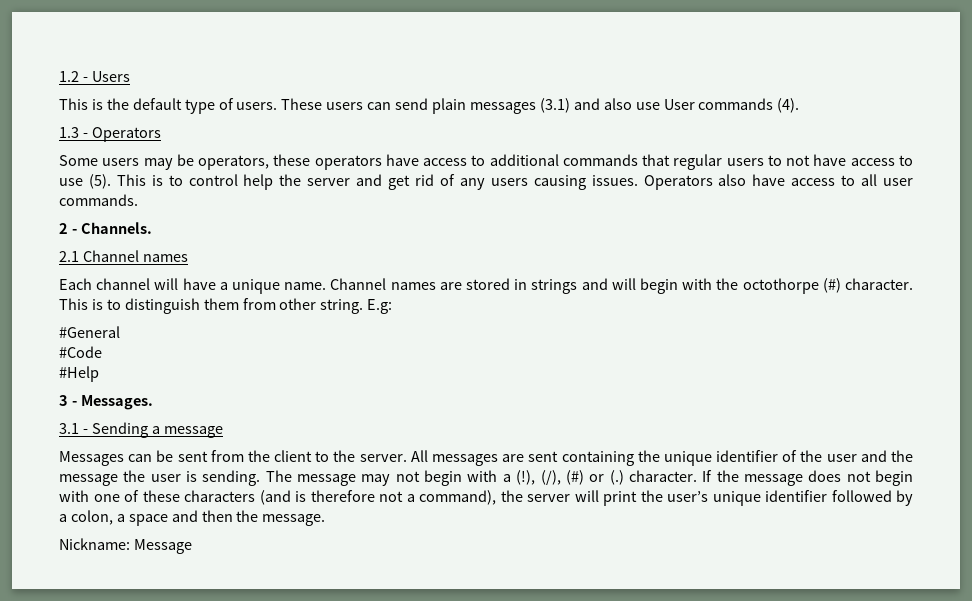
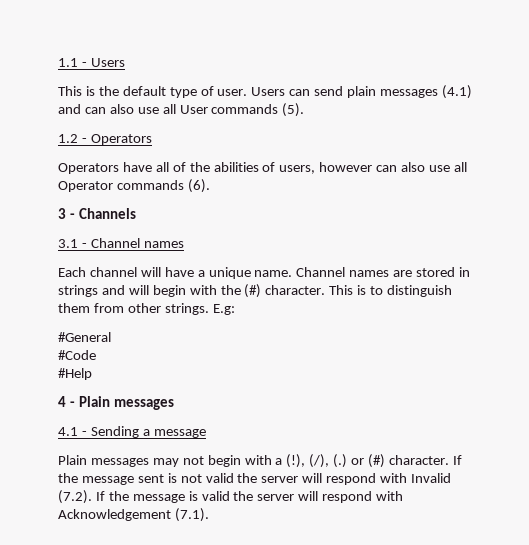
- 1.2 - Users
+ 1.1 - Users
- This is the default type of users. These users can send plain messages (3.1) and also use User commands (4).
- 1.3 - Operators
+ This is the default type of user. Users can send plain messages (4.1) and can also use all User commands (5).
+ 1.2 - Operators
- Some users may be operators, these operators have access to additional commands that regular users to not have access to use (5). This is to control help the server and get rid of any users causing issues. Operators also have access to all user commands.
- 2 - Channels.
- 2.1 Channel names
+ Operators have all of the abilities of users, however can also use all Operator commands (6).
+ 3 - Channels
+ 3.1 - Channel names
- Channel names are stored in strings and will begin with the octothorpe (#) character.
+ Channel names are stored in strings and will begin with the (#) character.
- This is to distinguish them from other string.
+ This is to distinguish them from other strings.
- 3 - Messages.
- 3.1 - Sending a message
+ 4 - Plain messages
+ 4.1 - Sending a message
- Messages can be sent from the client to the server. All messages are sent containing the unique identifier of the user and the message the user is sending. The message may not begin with a (!), (/), (#) or (.) character.
+ Plain messages may not begin with a (!), (/), (.) or (#) character.
- If the message does not begin with one of these characters (and is therefore not a command), the server will print the user’s unique identifier followed by a colon, a space and then the message.
- Nickname: Message
+ If the message sent is not valid the server will respond with Invalid (7.2). If the message is valid the server will respond with Acknowledgement (7.1).

